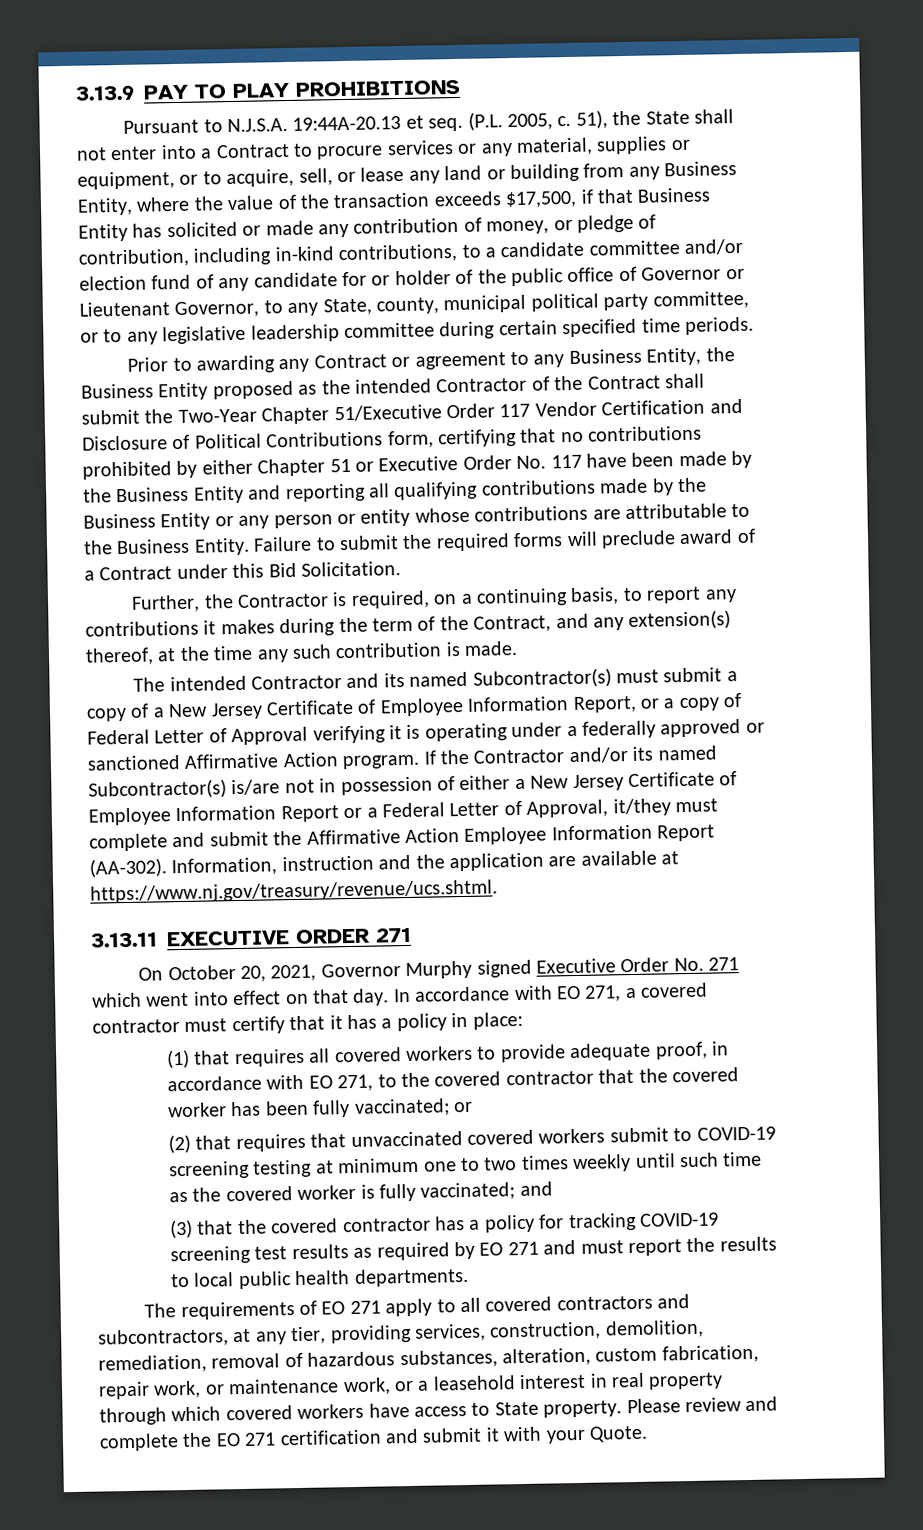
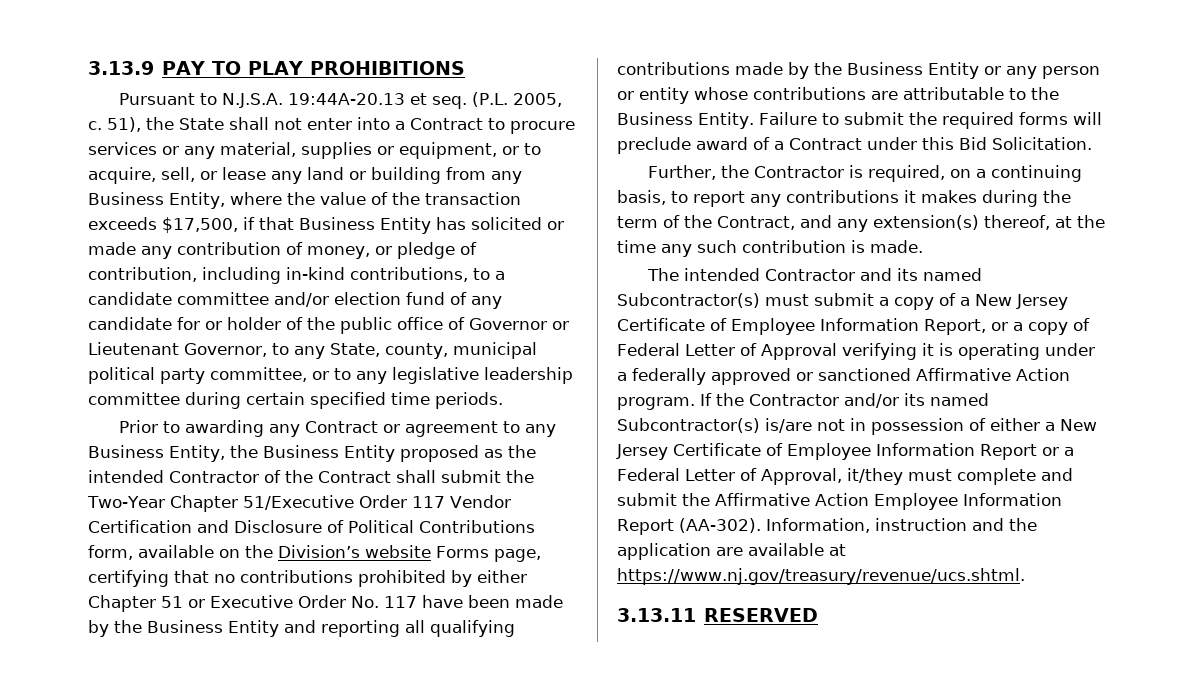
- Prior to awarding any Contract or agreement to any Business Entity, the Business Entity proposed as the intended Contractor of the Contract shall submit the Two-Year Chapter 51/Executive Order 117 Vendor Certification and Disclosure of Political Contributions form, certifying that no contributions prohibited by either Chapter 51 or Executive Order No. 117 have been made by the Business Entity and reporting all qualifying contributions made by the Business Entity or any person or entity whose contributions are attributable to the Business Entity.
+ Prior to awarding any Contract or agreement to any Business Entity, the Business Entity proposed as the intended Contractor of the Contract shall submit the Two-Year Chapter 51/Executive Order 117 Vendor Certification and Disclosure of Political Contributions form, available on the Division’s website Forms page, certifying that no contributions prohibited by either Chapter 51 or Executive Order No. 117 have been made by the Business Entity and reporting all qualifying contributions made by the Business Entity or any person or entity whose contributions are attributable to the Business Entity.
- 3.13.11 EXECUTIVE ORDER 271
- On October 20, 2021, Governor Murphy signed Executive Order No. 271 which went into effect on that day. In accordance with EO 271, a covered contractor must certify that it has a policy in place:
- (1) that requires all covered workers to provide adequate proof, in accordance with EO 271, to the covered contractor that the covered worker has been fully vaccinated; or
- (2) that requires that unvaccinated covered workers submit to COVID-19 screening testing at minimum one to two times weekly until such time as the covered worker is fully vaccinated; and
- (3) that the covered contractor has a policy for tracking COVID-19 screening test results as required by EO 271 and must report the results to local public health departments.
- The requirements of EO 271 apply to all covered contractors and subcontractors, at any tier, providing services, construction, demolition, remediation, removal of hazardous substances, alteration, custom fabrication, repair work, or maintenance work, or a leasehold interest in real property through which covered workers have access to State property. Please review and complete the EO 271 certification and submit it with your Quote.
+ 3.13.11 RESERVED

